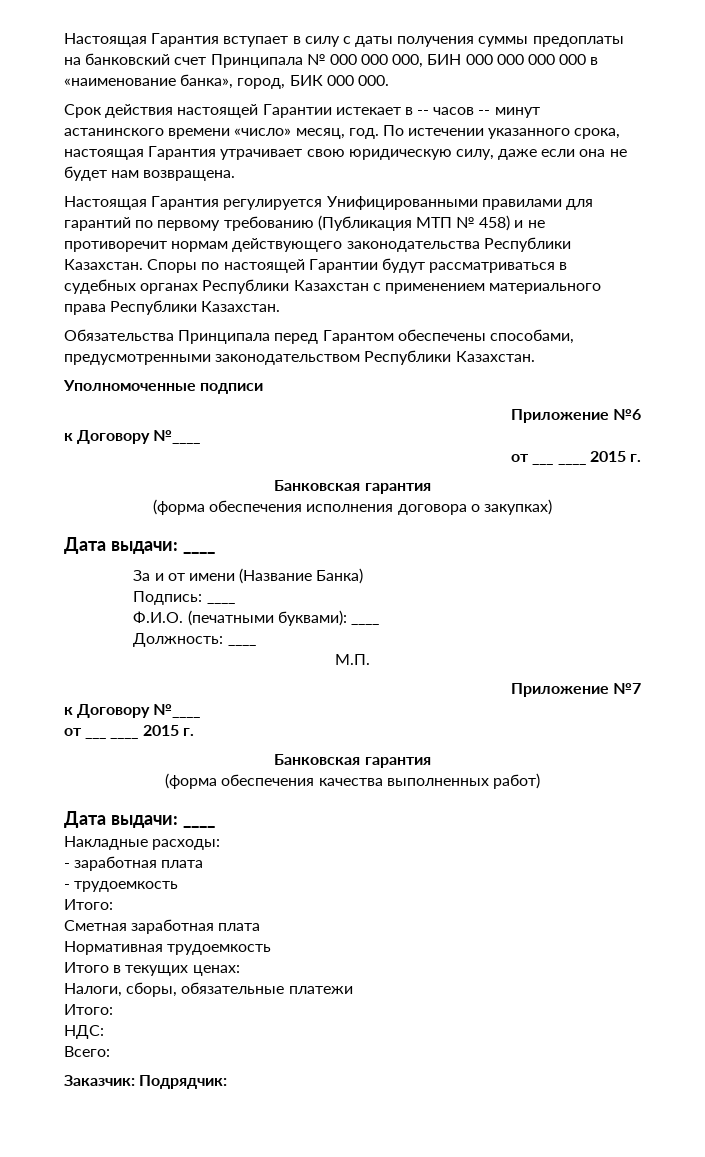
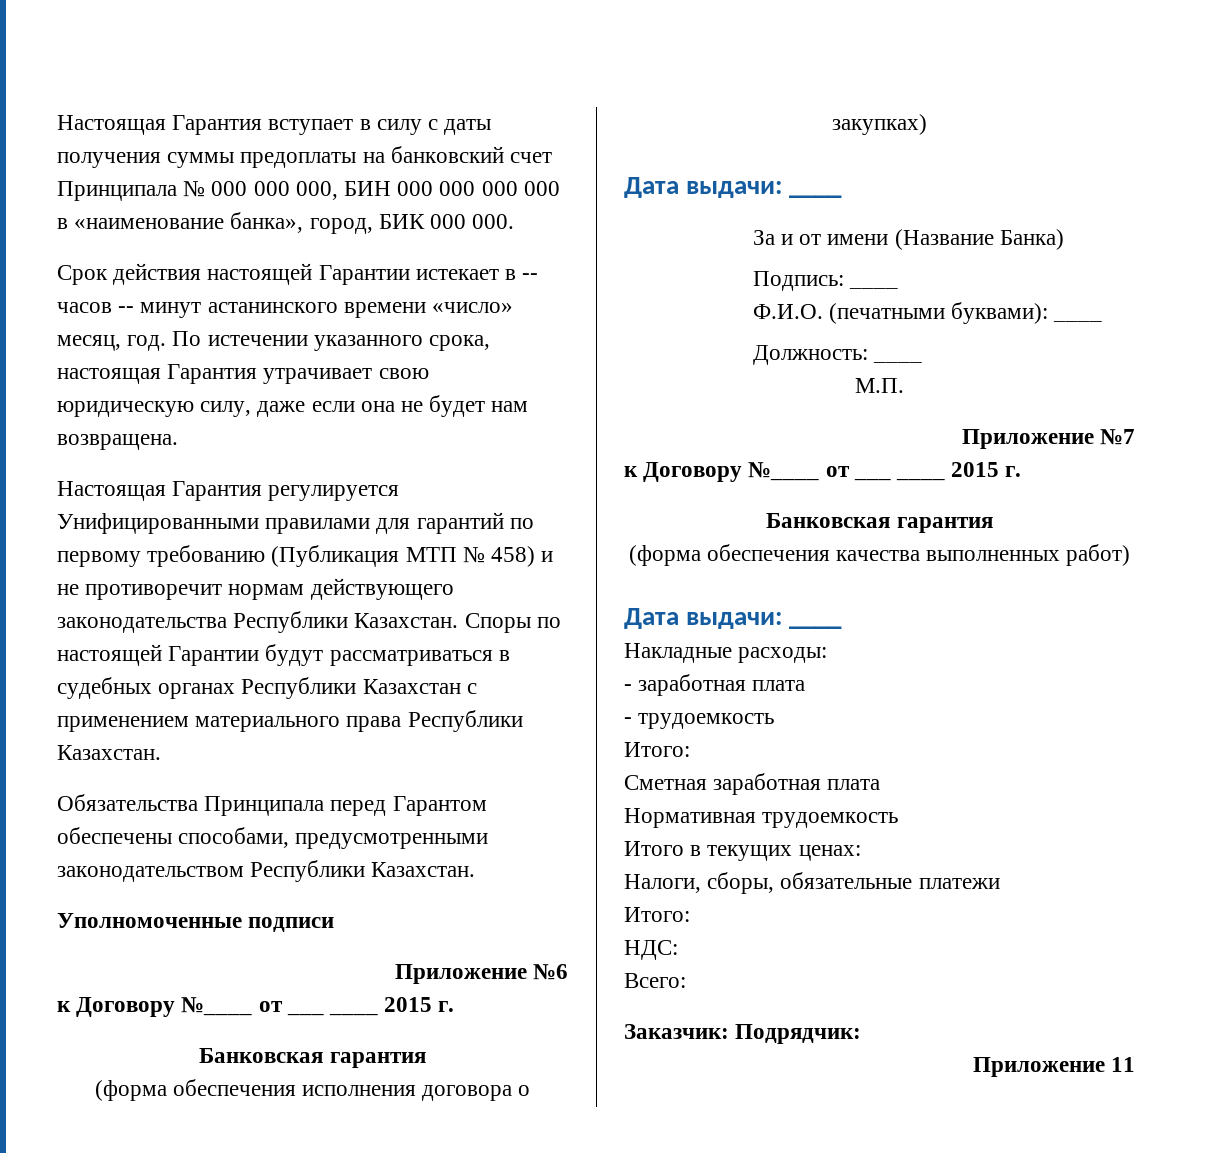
  Приложение №6
- к Договору №____
- от ___ ____ 2015 г.
+ к Договору №____ от ___ ____ 2015 г.
  Приложение №7
- к Договору №____
- от ___ ____ 2015 г.
+ к Договору №____ от ___ ____ 2015 г.
+ Приложение 11

